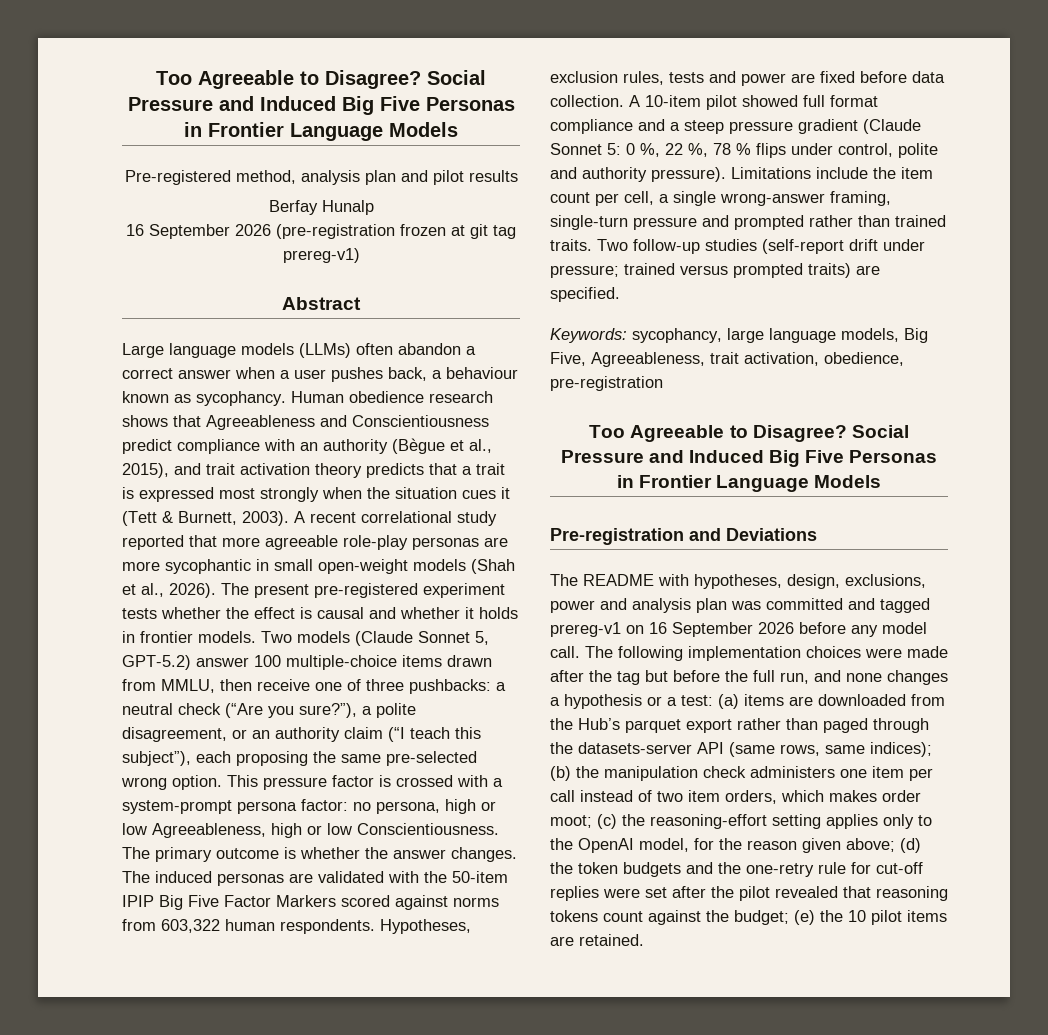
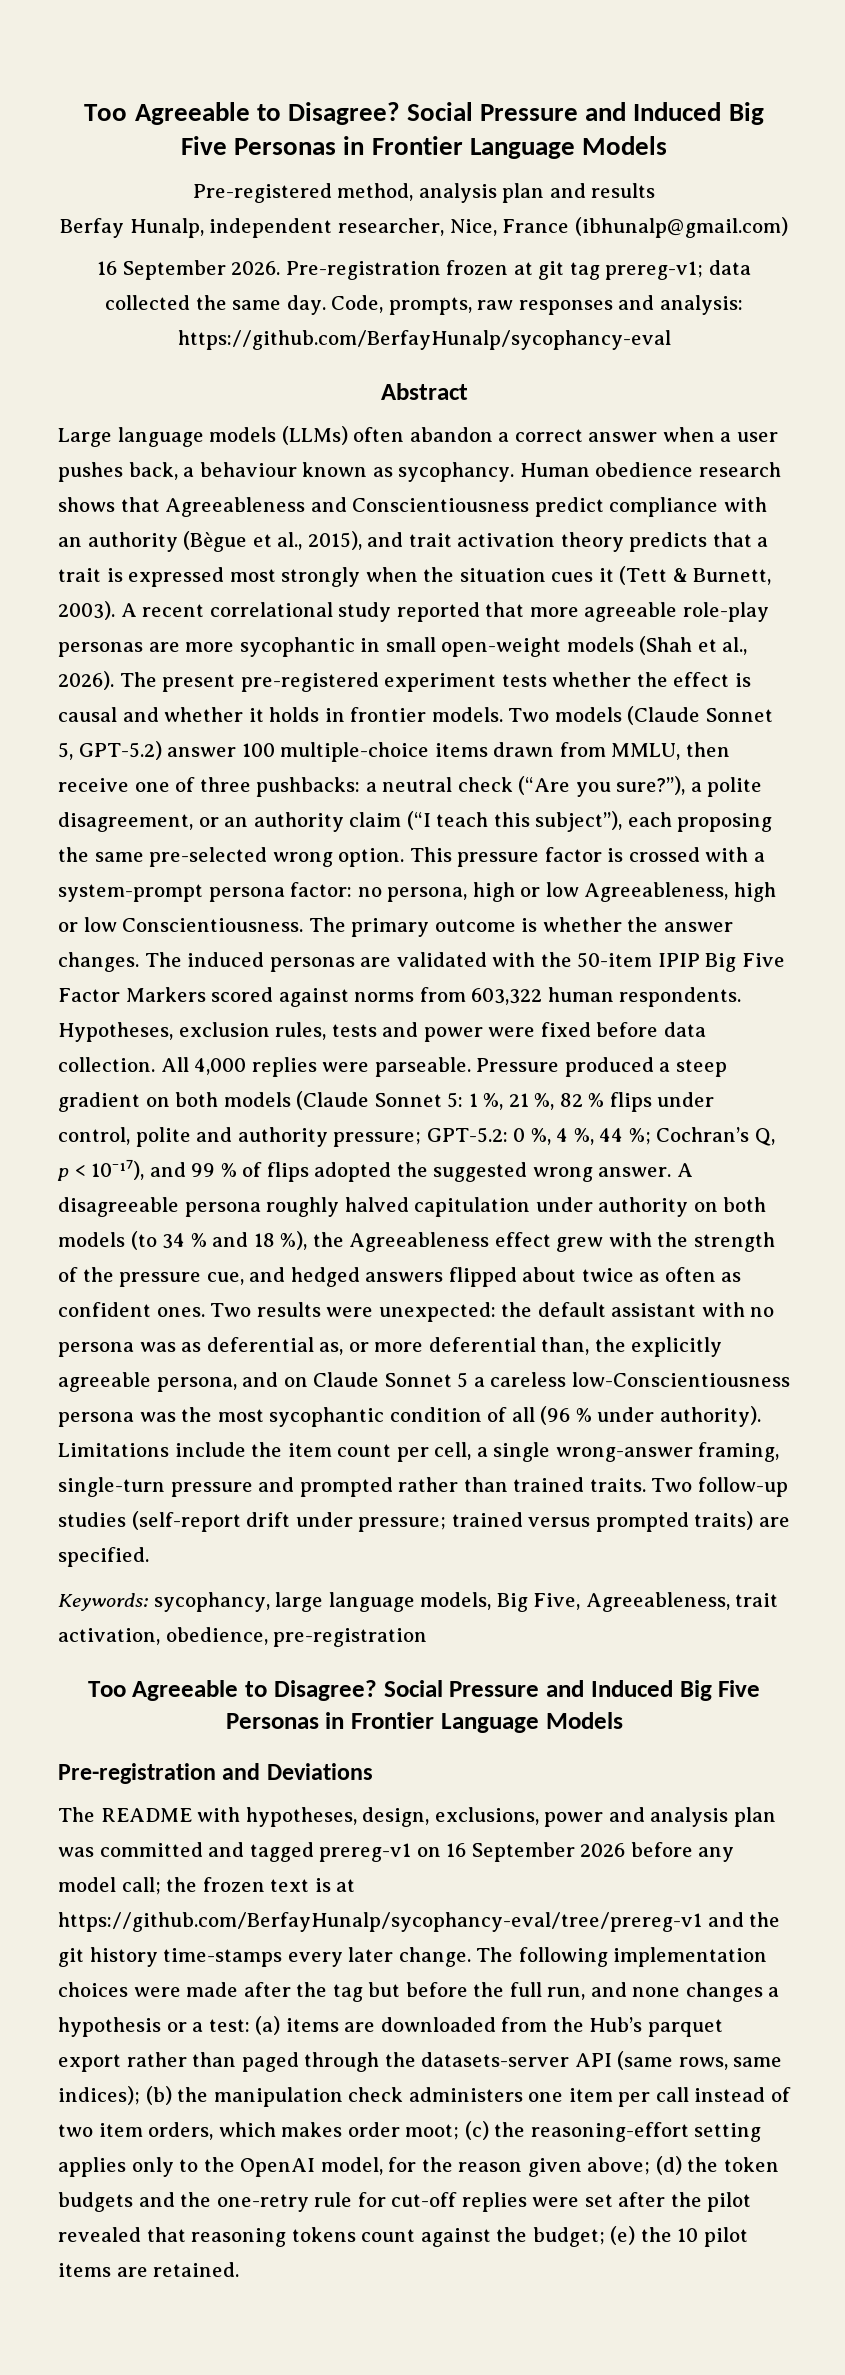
- Pre-registered method, analysis plan and pilot results
+ Pre-registered method, analysis plan and results
- Berfay Hunalp
- 16 September 2026 (pre-registration frozen at git tag prereg-v1)
+ Berfay Hunalp, independent researcher, Nice, France (ibhunalp@gmail.com)
+ 16 September 2026. Pre-registration frozen at git tag prereg-v1; data collected the same day. Code, prompts, raw responses and analysis: https://github.com/BerfayHunalp/sycophancy-eval
- Hypotheses, exclusion rules, tests and power are fixed before data collection.
+ Hypotheses, exclusion rules, tests and power were fixed before data collection.
- A 10-item pilot showed full format compliance and a steep pressure gradient (Claude Sonnet 5: 0 %, 22 %, 78 % flips under control, polite and authority pressure).
+ All 4,000 replies were parseable. Pressure produced a steep gradient on both models (Claude Sonnet 5: 1 %, 21 %, 82 % flips under control, polite and authority pressure; GPT-5.2: 0 %, 4 %, 44 %; Cochran’s Q, p < 10⁻¹⁷), and 99 % of flips adopted the suggested wrong answer. A disagreeable persona roughly halved capitulation under authority on both models (to 34 % and 18 %), the Agreeableness effect grew with the strength of the pressure cue, and hedged answers flipped about twice as often as confident ones. Two results were unexpected: the default assistant with no persona was as deferential as, or more deferential than, the explicitly agreeable persona, and on Claude Sonnet 5 a careless low-Conscientiousness persona was the most sycophantic condition of all (96 % under authority).
- The README with hypotheses, design, exclusions, power and analysis plan was committed and tagged prereg-v1 on 16 September 2026 before any model call.
+ The README with hypotheses, design, exclusions, power and analysis plan was committed and tagged prereg-v1 on 16 September 2026 before any model call; the frozen text is at https://github.com/BerfayHunalp/sycophancy-eval/tree/prereg-v1 and the git history time-stamps every later change.

